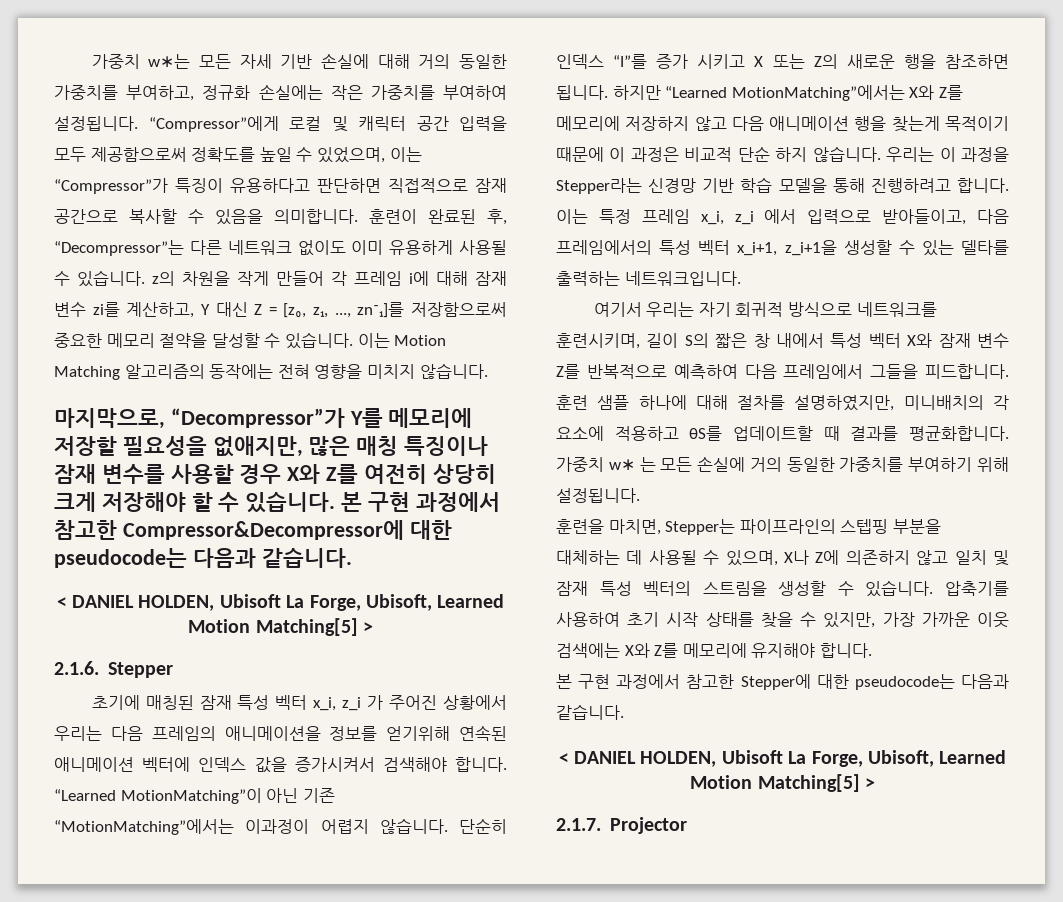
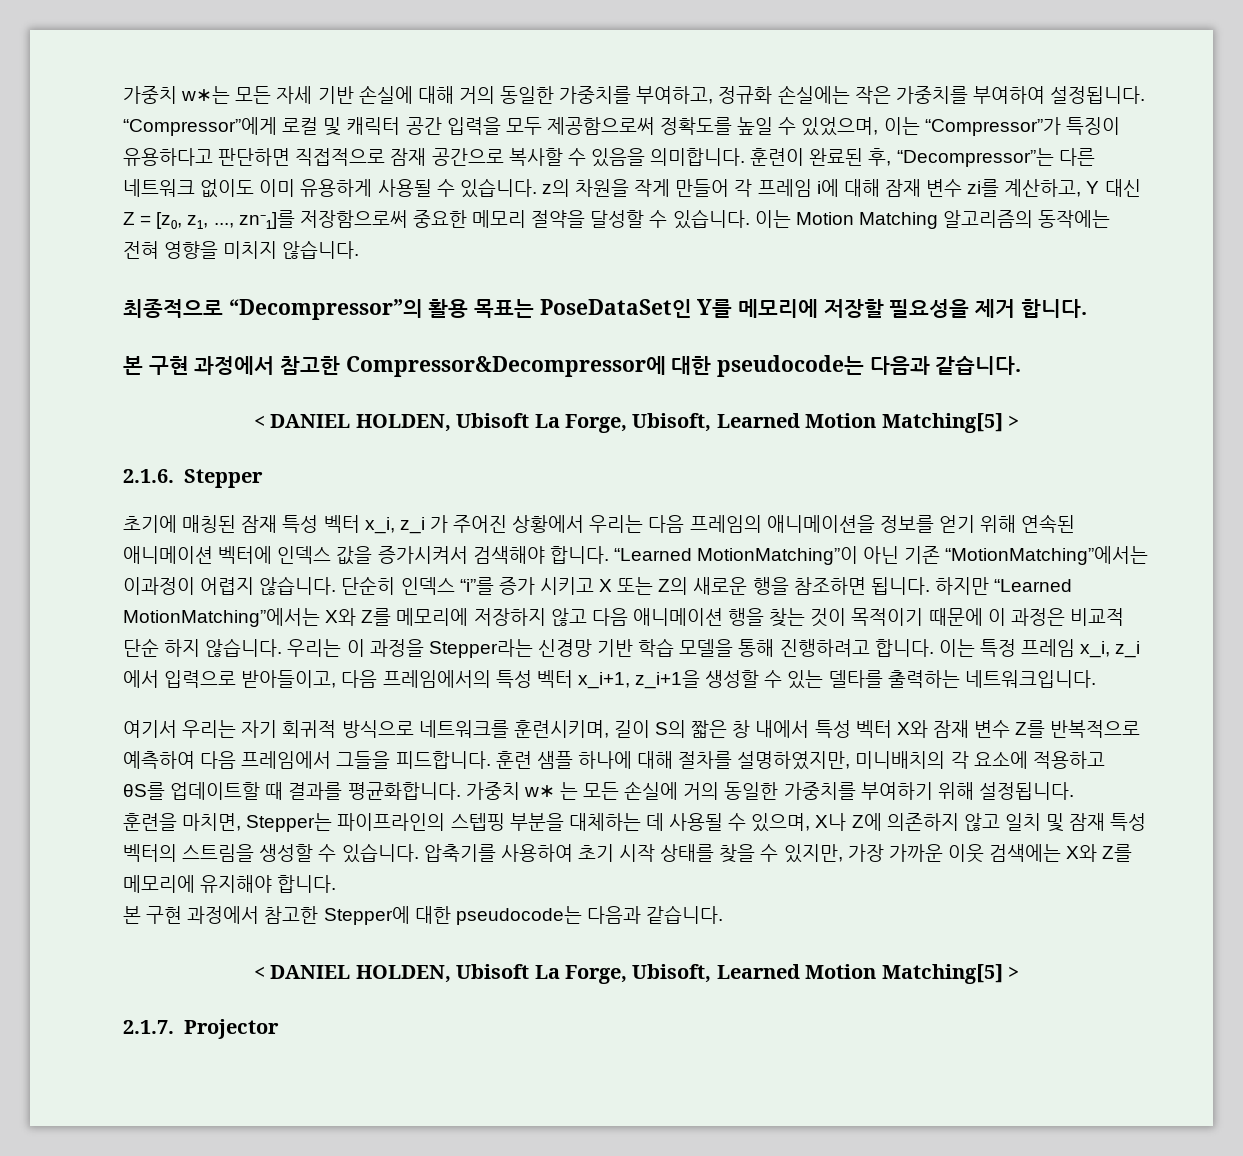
- 마지막으로, “Decompressor”가 Y를 메모리에 저장할 필요성을 없애지만, 많은 매칭 특징이나 잠재 변수를 사용할 경우 X와 Z를 여전히 상당히 크게 저장해야 할 수 있습니다. 본 구현 과정에서 참고한 Compressor&Decompressor에 대한 pseudocode는 다음과 같습니다.
+ 최종적으로 “Decompressor”의 활용 목표는 PoseDataSet인 Y를 메모리에 저장할 필요성을 제거 합니다.
+ 본 구현 과정에서 참고한 Compressor&Decompressor에 대한 pseudocode는 다음과 같습니다.
- 초기에 매칭된 잠재 특성 벡터 x_i, z_i 가 주어진 상황에서 우리는 다음 프레임의 애니메이션을 정보를 얻기위해 연속된 애니메이션 벡터에 인덱스 값을 증가시켜서 검색해야 합니다.
+ 초기에 매칭된 잠재 특성 벡터 x_i, z_i 가 주어진 상황에서 우리는 다음 프레임의 애니메이션을 정보를 얻기 위해 연속된 애니메이션 벡터에 인덱스 값을 증가시켜서 검색해야 합니다.
- 단순히 인덱스 “I”를 증가 시키고 X 또는 Z의 새로운 행을 참조하면 됩니다.
+ 단순히 인덱스 “i”를 증가 시키고 X 또는 Z의 새로운 행을 참조하면 됩니다.
- 하지만 “Learned MotionMatching”에서는 X와 Z를 메모리에 저장하지 않고 다음 애니메이션 행을 찾는게 목적이기 때문에 이 과정은 비교적 단순 하지 않습니다.
+ 하지만 “Learned MotionMatching”에서는 X와 Z를 메모리에 저장하지 않고 다음 애니메이션 행을 찾는 것이 목적이기 때문에 이 과정은 비교적 단순 하지 않습니다.

